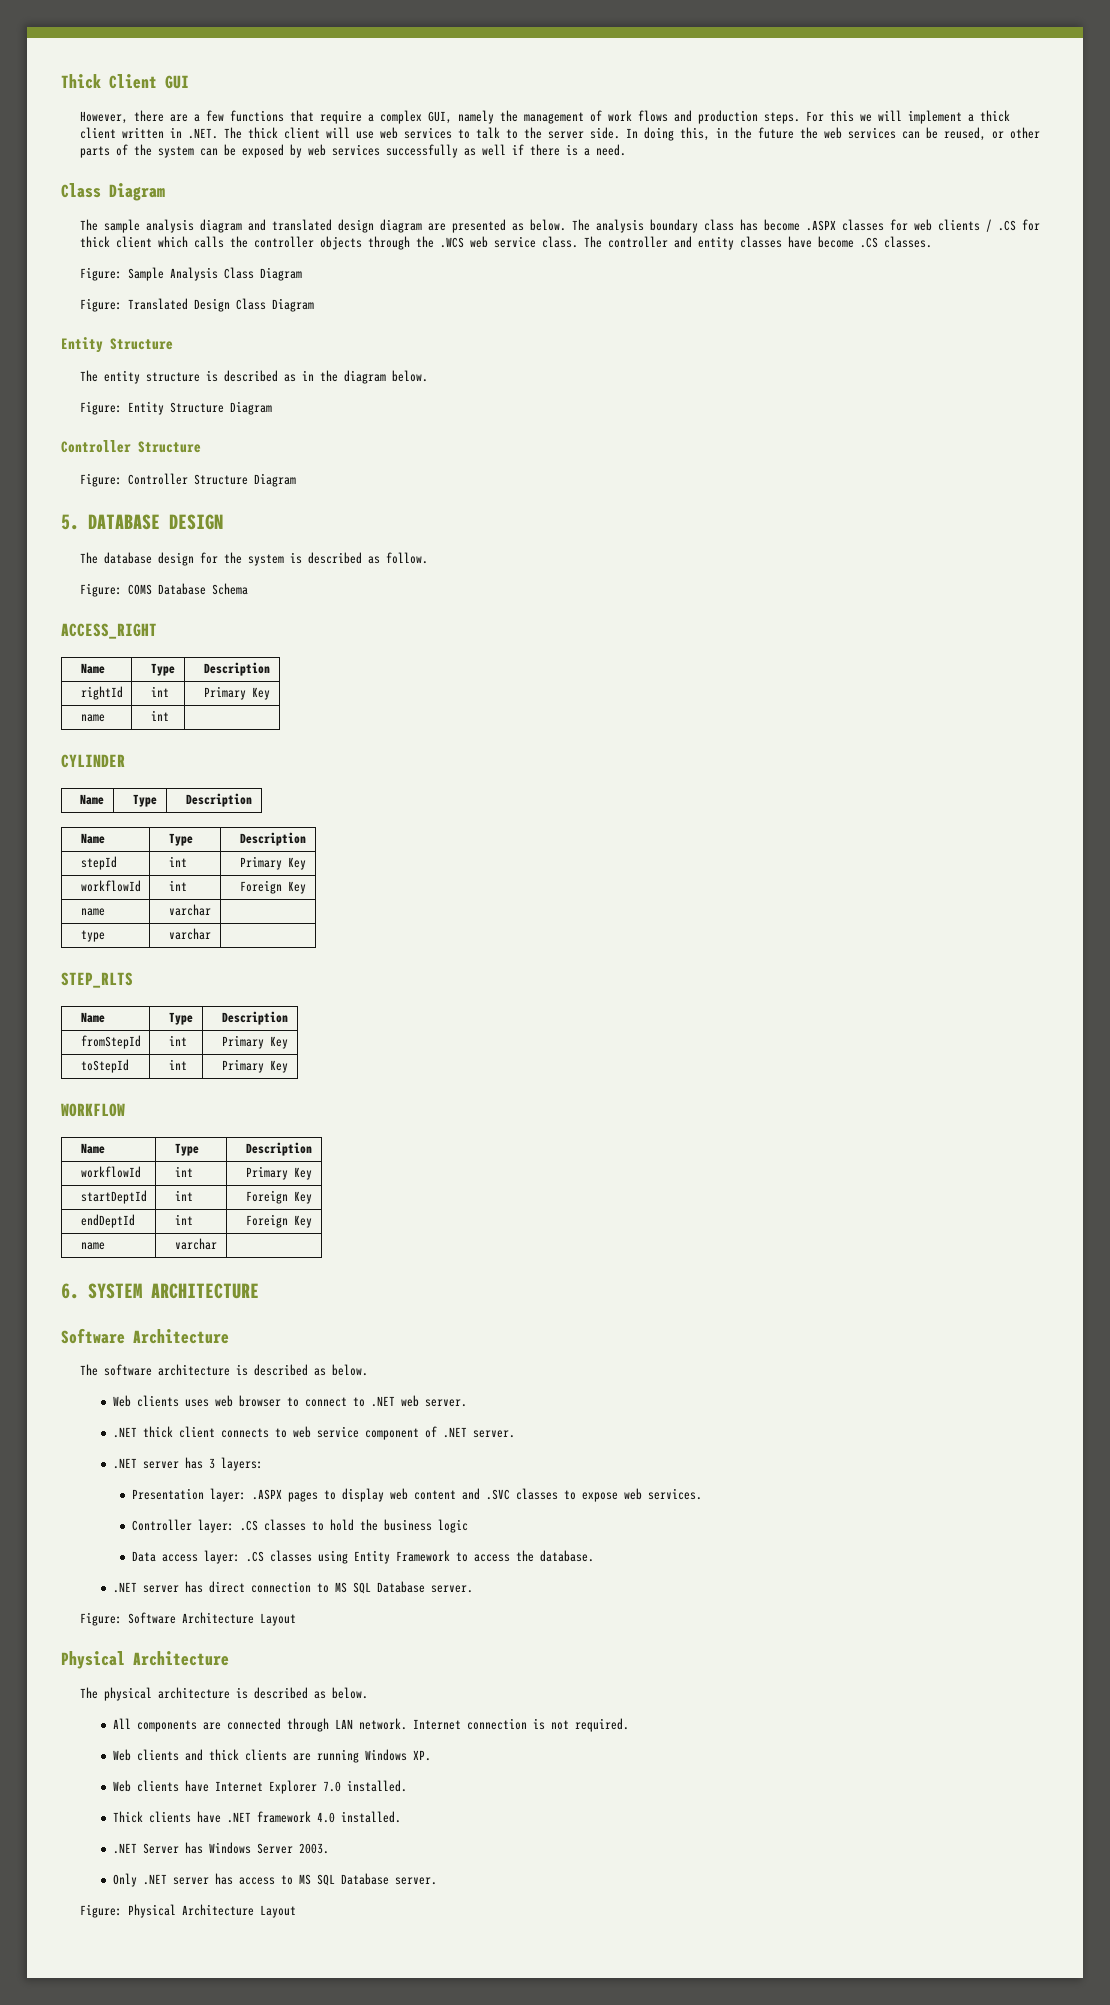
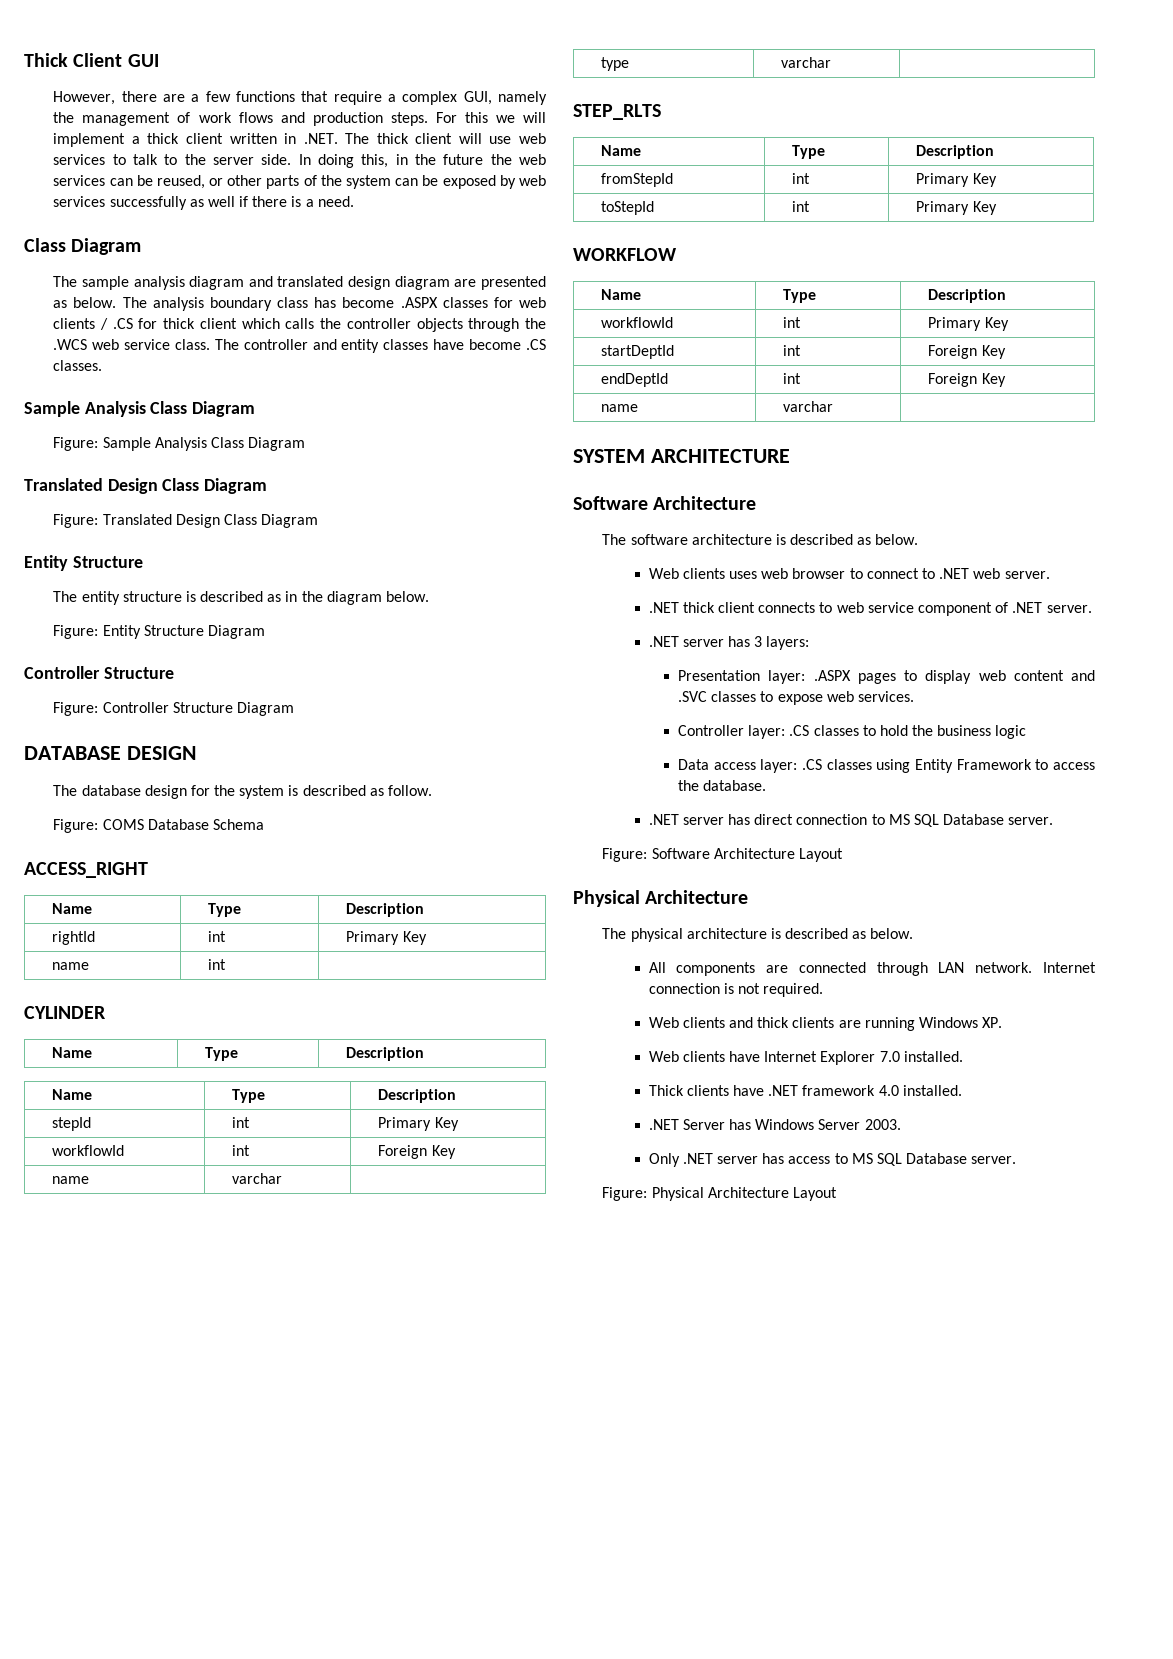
  The controller and entity classes have become .CS classes.
+ Sample Analysis Class Diagram
  Figure: Sample Analysis Class Diagram
+ Translated Design Class Diagram
- 5. DATABASE DESIGN
+ DATABASE DESIGN
- 6. SYSTEM ARCHITECTURE
+ SYSTEM ARCHITECTURE

